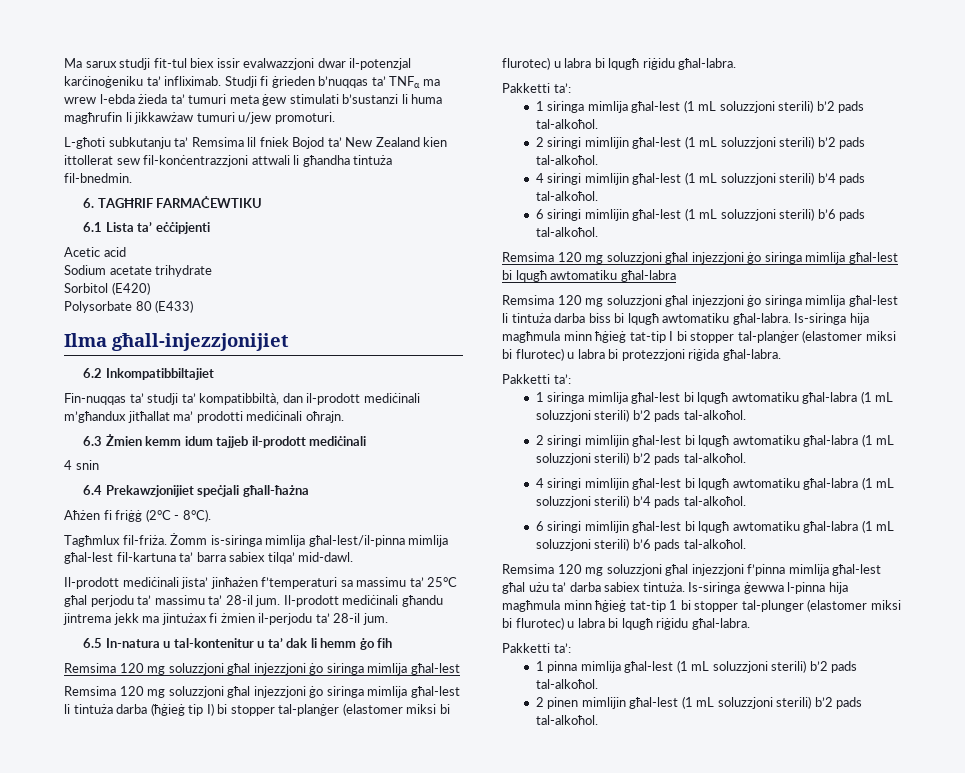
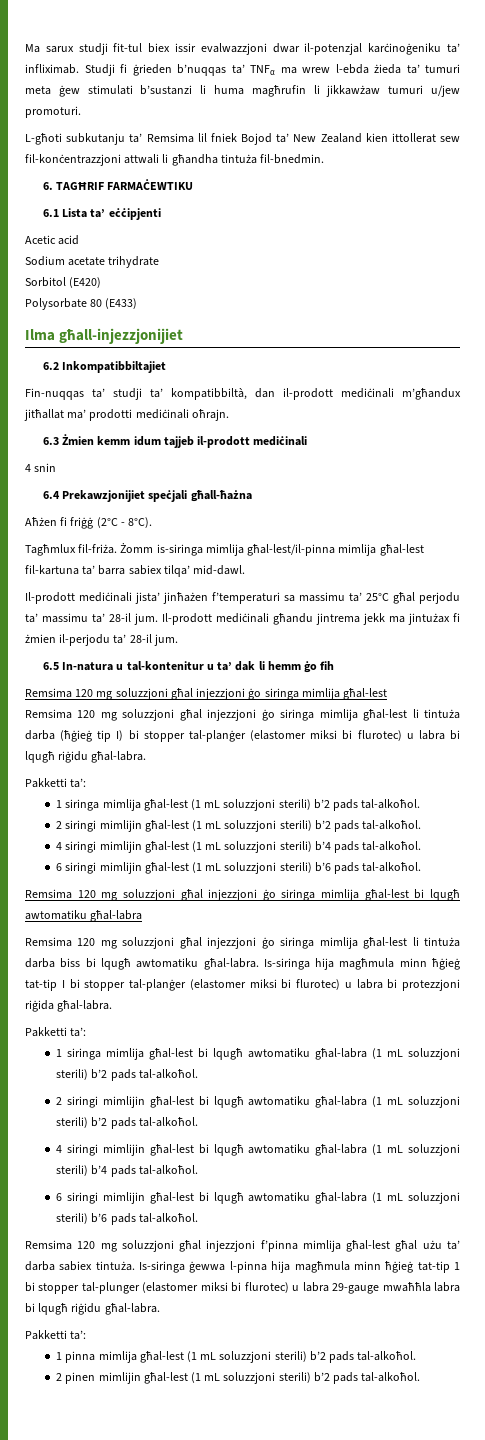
- Is-siringa ġewwa l-pinna hija magħmula minn ħġieġ tat-tip 1 bi stopper tal-plunger (elastomer miksi bi flurotec) u labra bi lqugħ riġidu għal-labra.
+ Is-siringa ġewwa l-pinna hija magħmula minn ħġieġ tat-tip 1 bi stopper tal-plunger (elastomer miksi bi flurotec) u labra 29-gauge mwaħħla labra bi lqugħ riġidu għal-labra.

